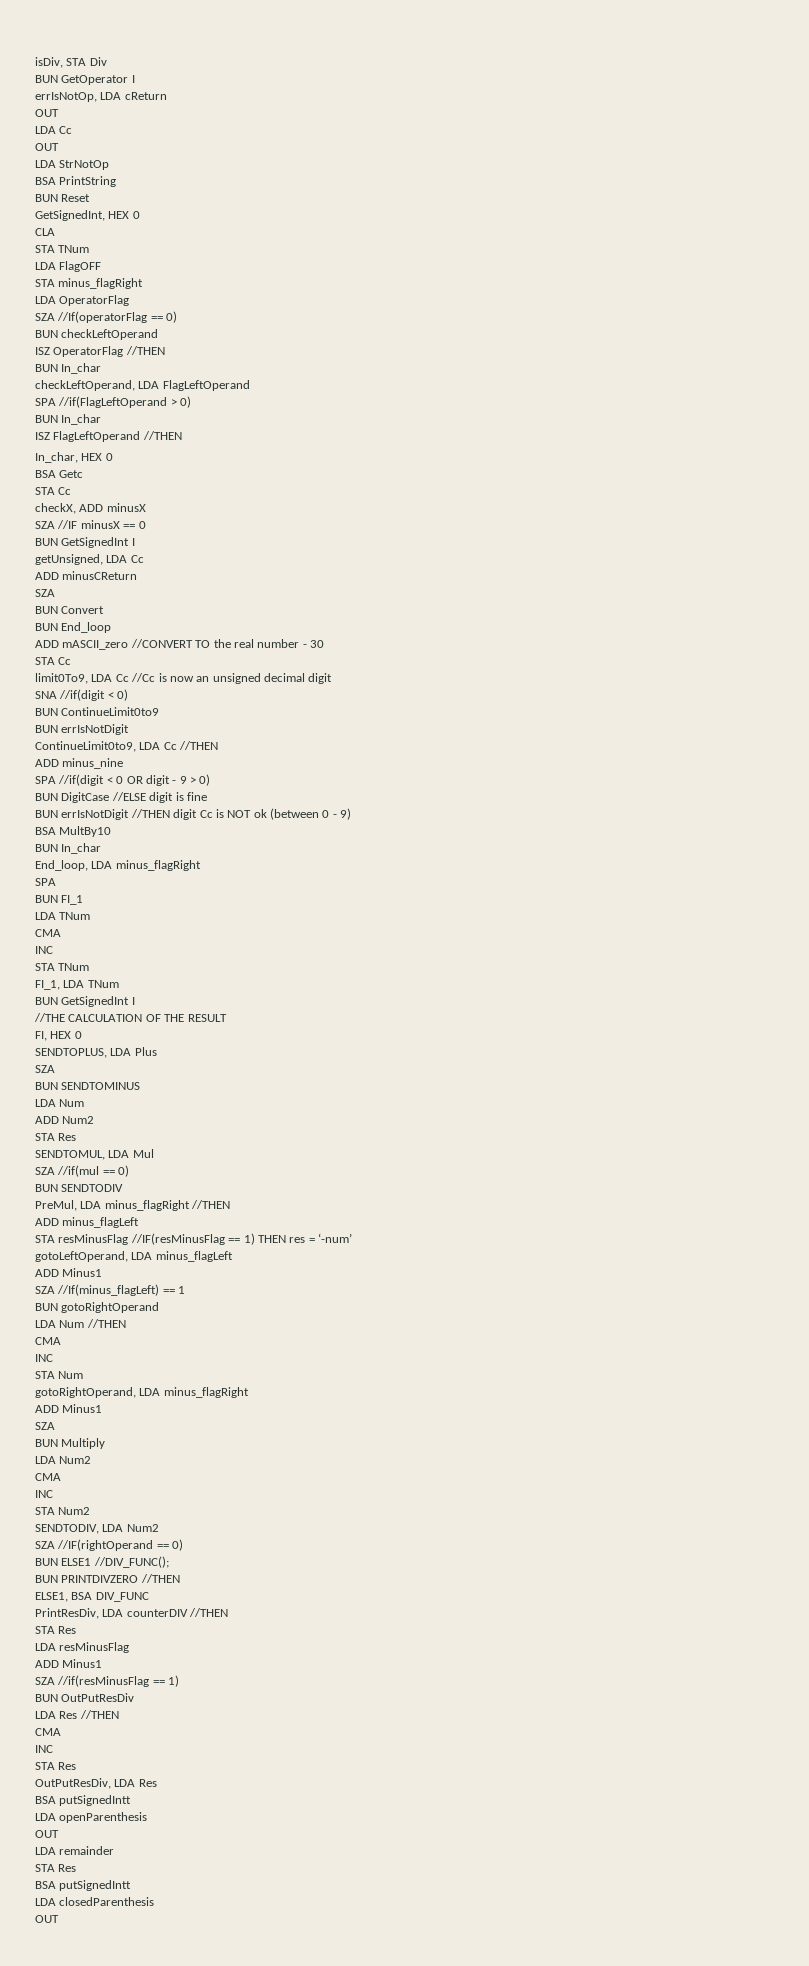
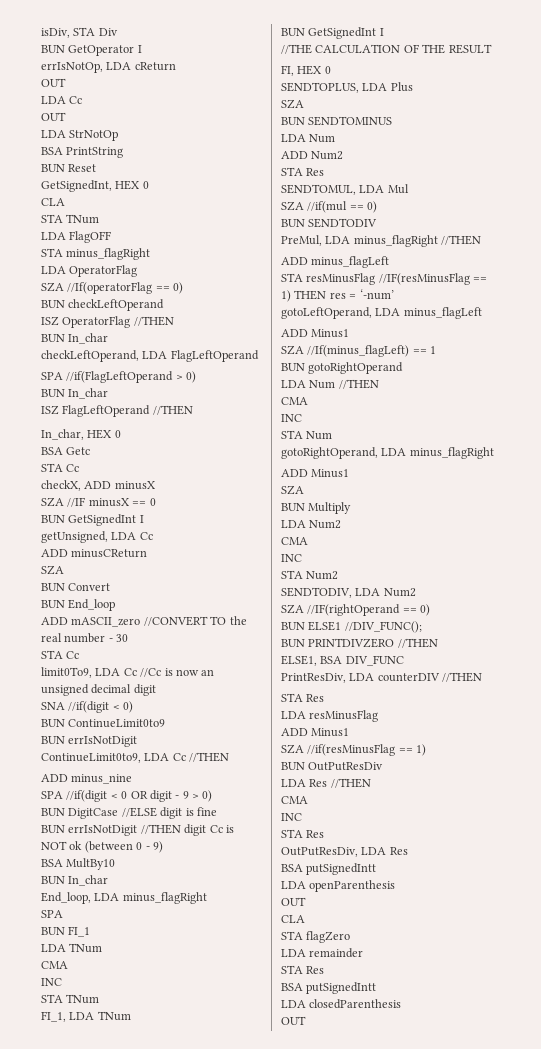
  LDA openParenthesis
  OUT
+ CLA
+ STA flagZero

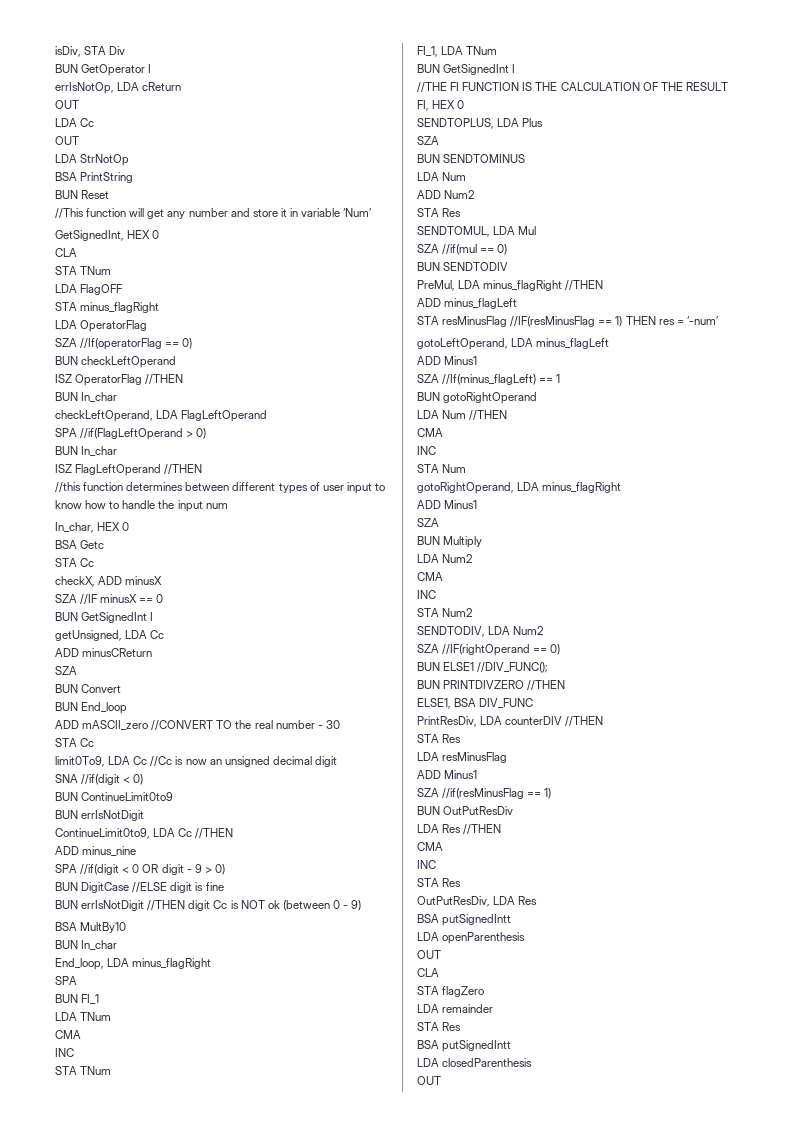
+ //This function will get any number and store it in variable ‘Num’
+ //this function determines between different types of user input to know how to handle the input num
- //THE CALCULATION OF THE RESULT
+ //THE FI FUNCTION IS THE CALCULATION OF THE RESULT

